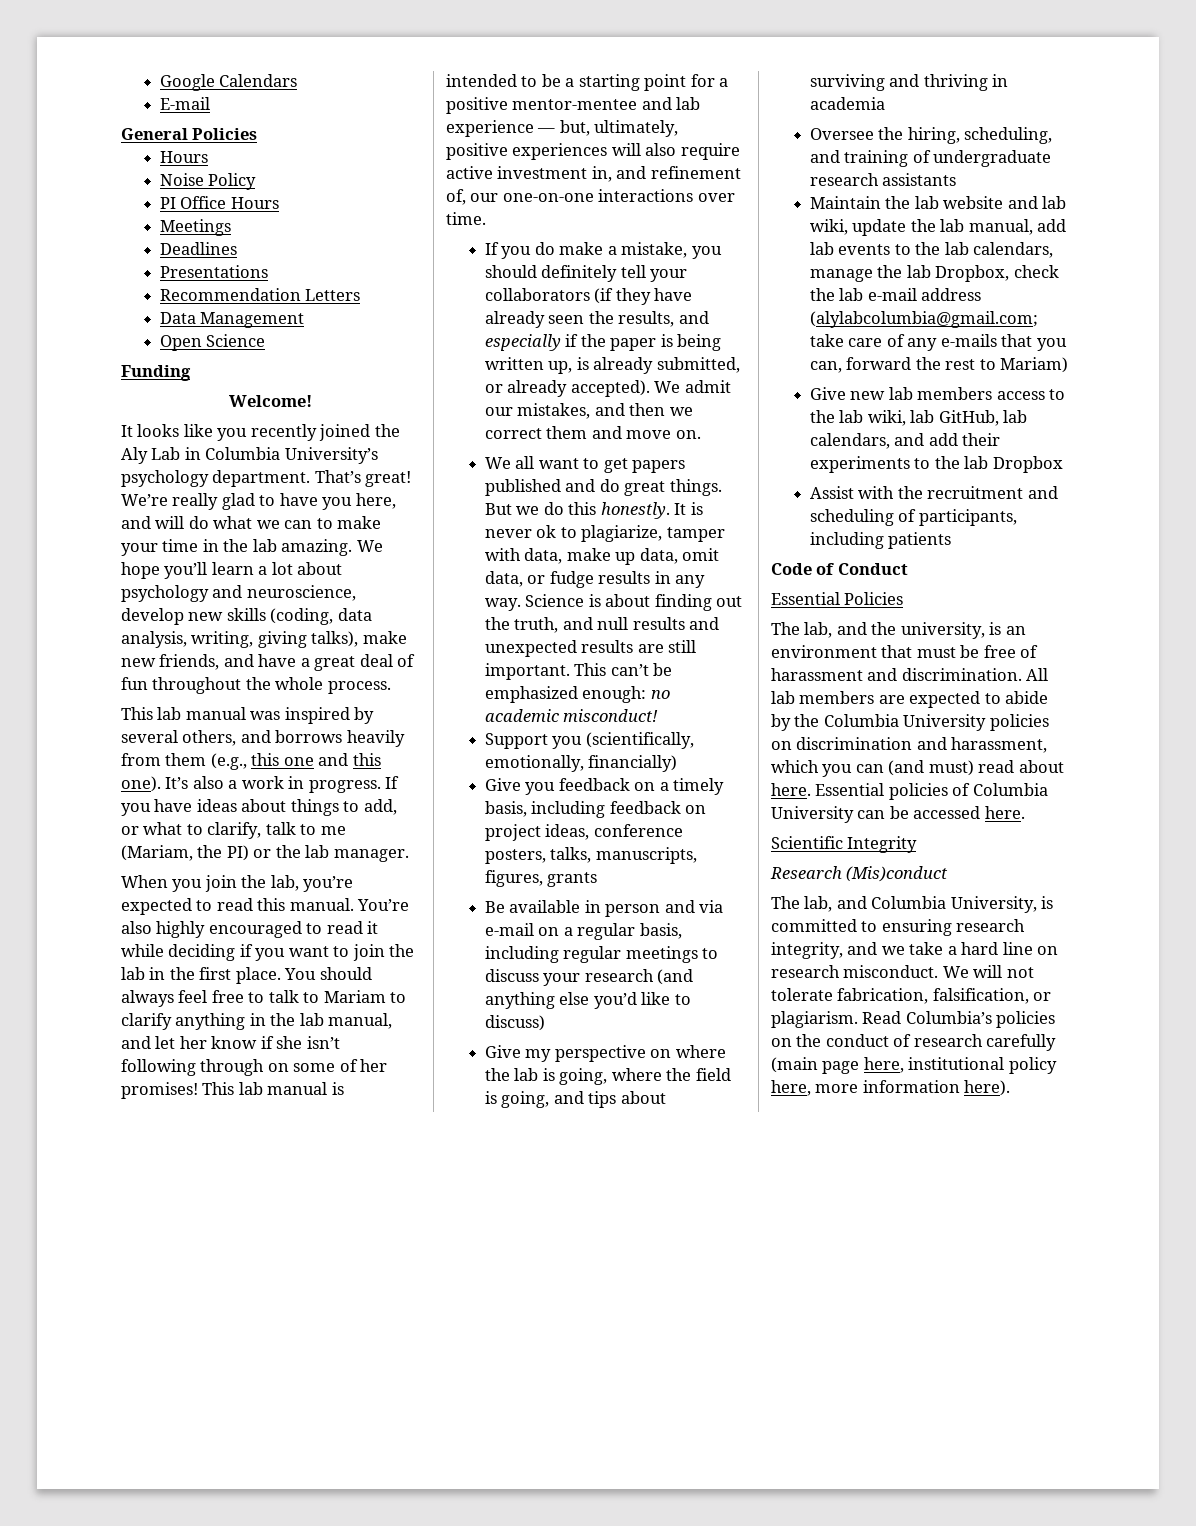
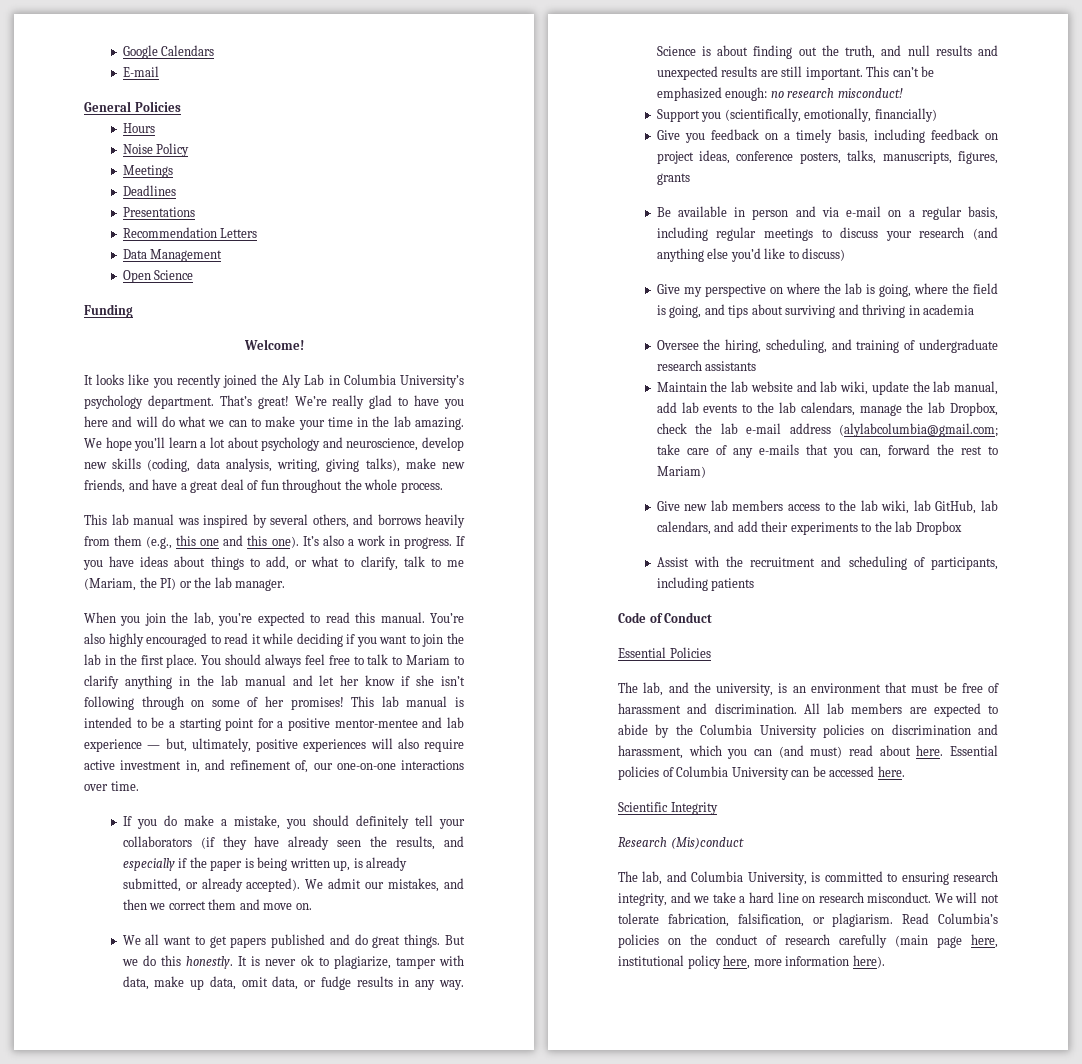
- PI Office Hours
- We’re really glad to have you here, and will do what we can to make your time in the lab amazing.
+ We’re really glad to have you here and will do what we can to make your time in the lab amazing.
- You should always feel free to talk to Mariam to clarify anything in the lab manual, and let her know if she isn’t following through on some of her promises!
+ You should always feel free to talk to Mariam to clarify anything in the lab manual and let her know if she isn’t following through on some of her promises!
- This can’t be emphasized enough: no academic misconduct!
+ This can’t be emphasized enough: no research misconduct!

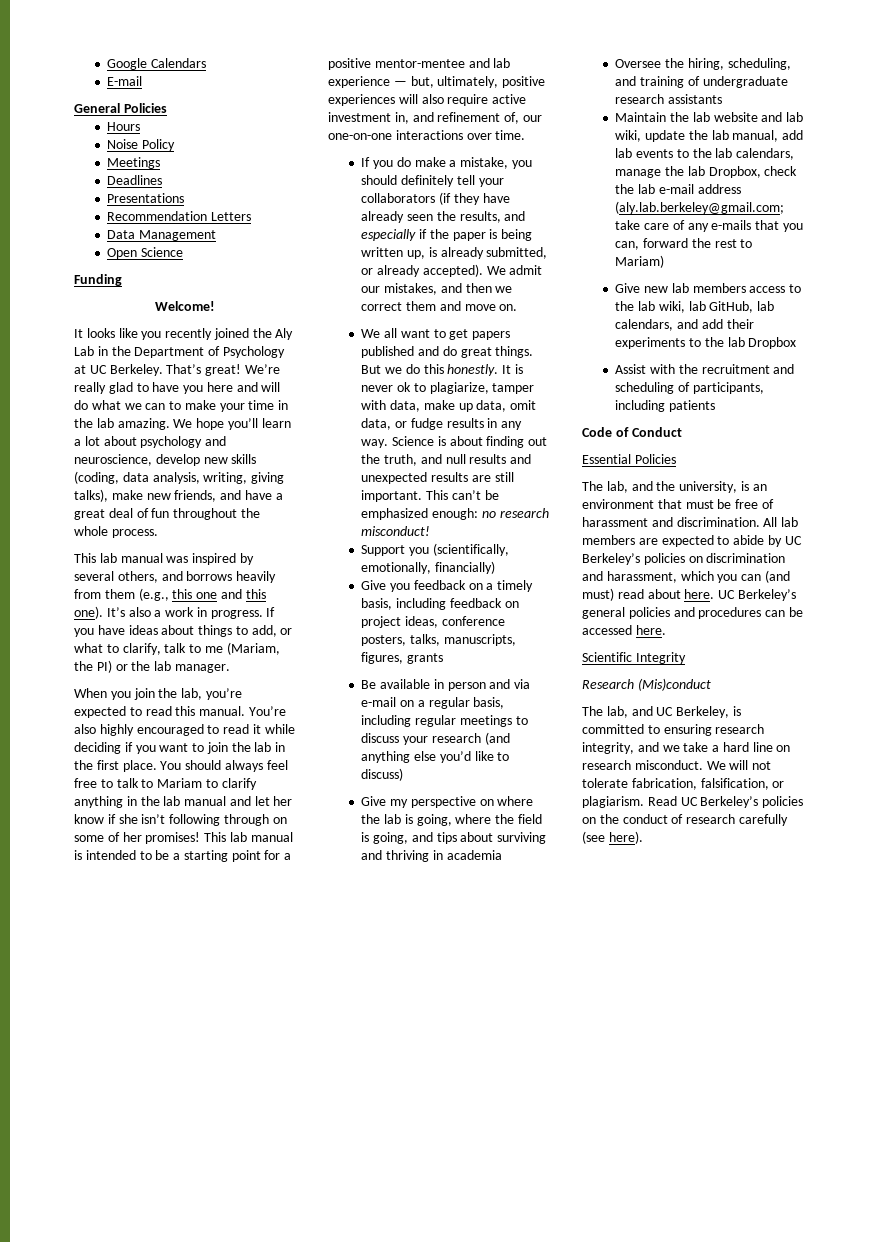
- It looks like you recently joined the Aly Lab in Columbia University’s psychology department.
+ It looks like you recently joined the Aly Lab in the Department of Psychology at UC Berkeley.
- Maintain the lab website and lab wiki, update the lab manual, add lab events to the lab calendars, manage the lab Dropbox, check the lab e-mail address (alylabcolumbia@gmail.com; take care of any e-mails that you can, forward the rest to Mariam)
+ Maintain the lab website and lab wiki, update the lab manual, add lab events to the lab calendars, manage the lab Dropbox, check the lab e-mail address (aly.lab.berkeley@gmail.com; take care of any e-mails that you can, forward the rest to Mariam)
- All lab members are expected to abide by the Columbia University policies on discrimination and harassment, which you can (and must) read about here.
+ All lab members are expected to abide by UC Berkeley’s policies on discrimination and harassment, which you can (and must) read about here.
- Essential policies of Columbia University can be accessed here.
+ UC Berkeley’s general policies and procedures can be accessed here.
- The lab, and Columbia University, is committed to ensuring research integrity, and we take a hard line on research misconduct.
+ The lab, and UC Berkeley, is committed to ensuring research integrity, and we take a hard line on research misconduct.
- Read Columbia’s policies on the conduct of research carefully (main page here, institutional policy here, more information here).
+ Read UC Berkeley’s policies on the conduct of research carefully (see here).

